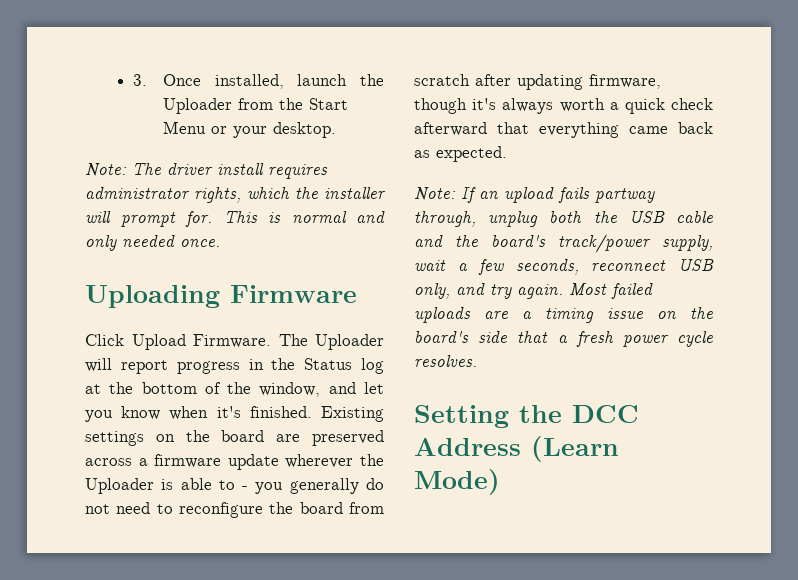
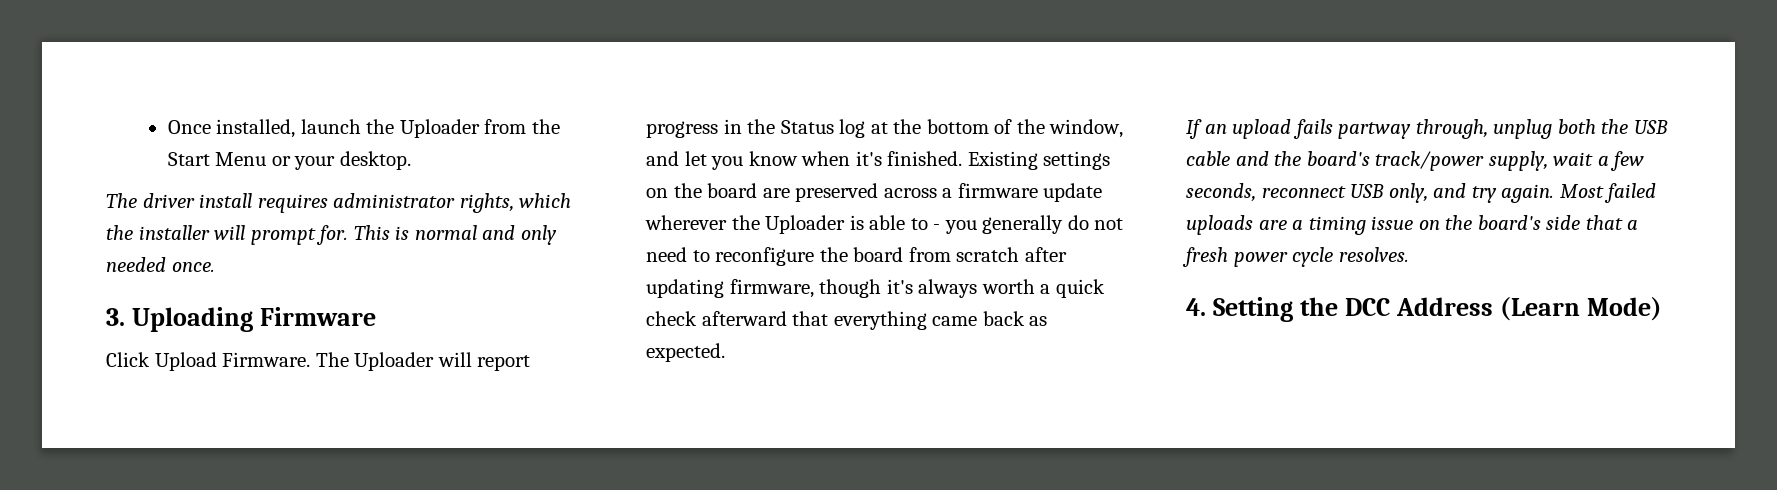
- 3. Once installed, launch the Uploader from the Start Menu or your desktop.
+ Once installed, launch the Uploader from the Start Menu or your desktop.
- Note: The driver install requires administrator rights, which the installer will prompt for.
+ The driver install requires administrator rights, which the installer will prompt for.
- Uploading Firmware
+ 3. Uploading Firmware
- Note: If an upload fails partway through, unplug both the USB cable and the board's track/power supply, wait a few seconds, reconnect USB only, and try again.
+ If an upload fails partway through, unplug both the USB cable and the board's track/power supply, wait a few seconds, reconnect USB only, and try again.
- Setting the DCC Address (Learn Mode)
+ 4. Setting the DCC Address (Learn Mode)

